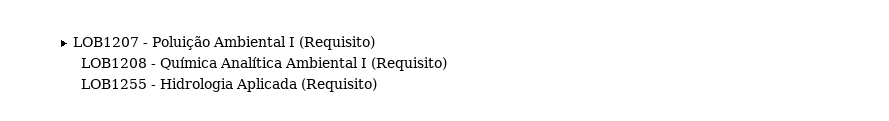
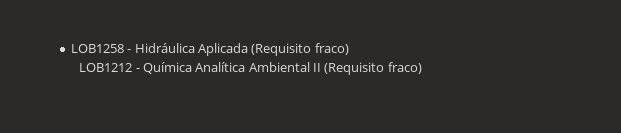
- LOB1207 - Poluição Ambiental I (Requisito)
- LOB1208 - Química Analítica Ambiental I (Requisito)
- LOB1255 - Hidrologia Aplicada (Requisito)
+ LOB1258 - Hidráulica Aplicada (Requisito fraco)
+ LOB1212 - Química Analítica Ambiental II (Requisito fraco)

